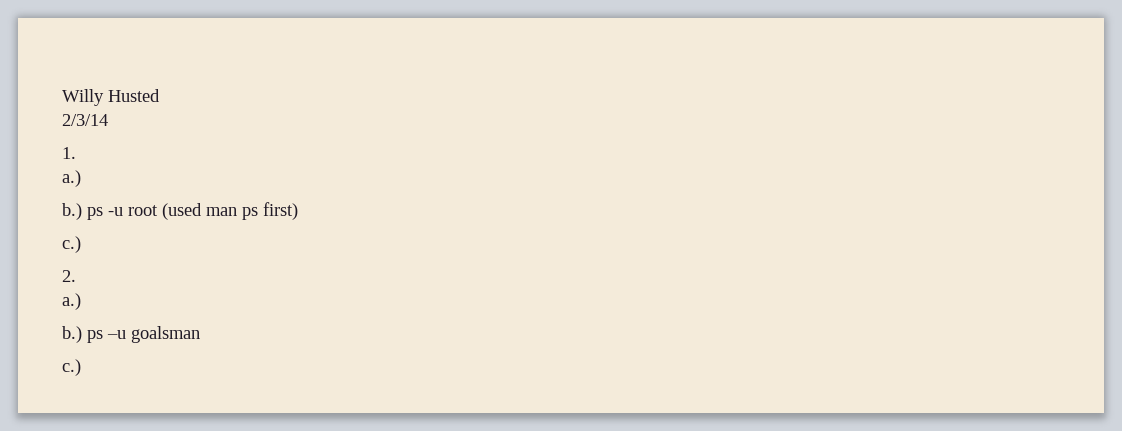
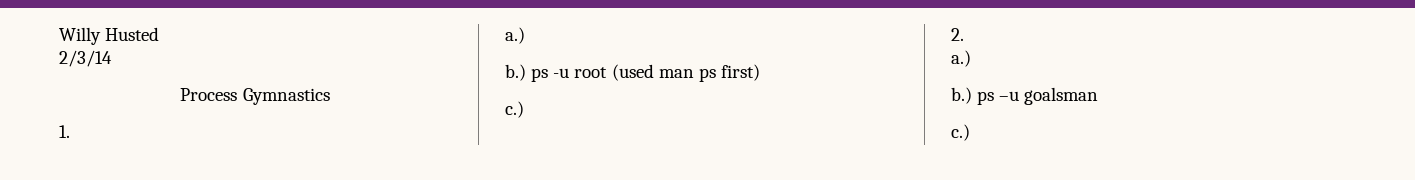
+ Process Gymnastics

